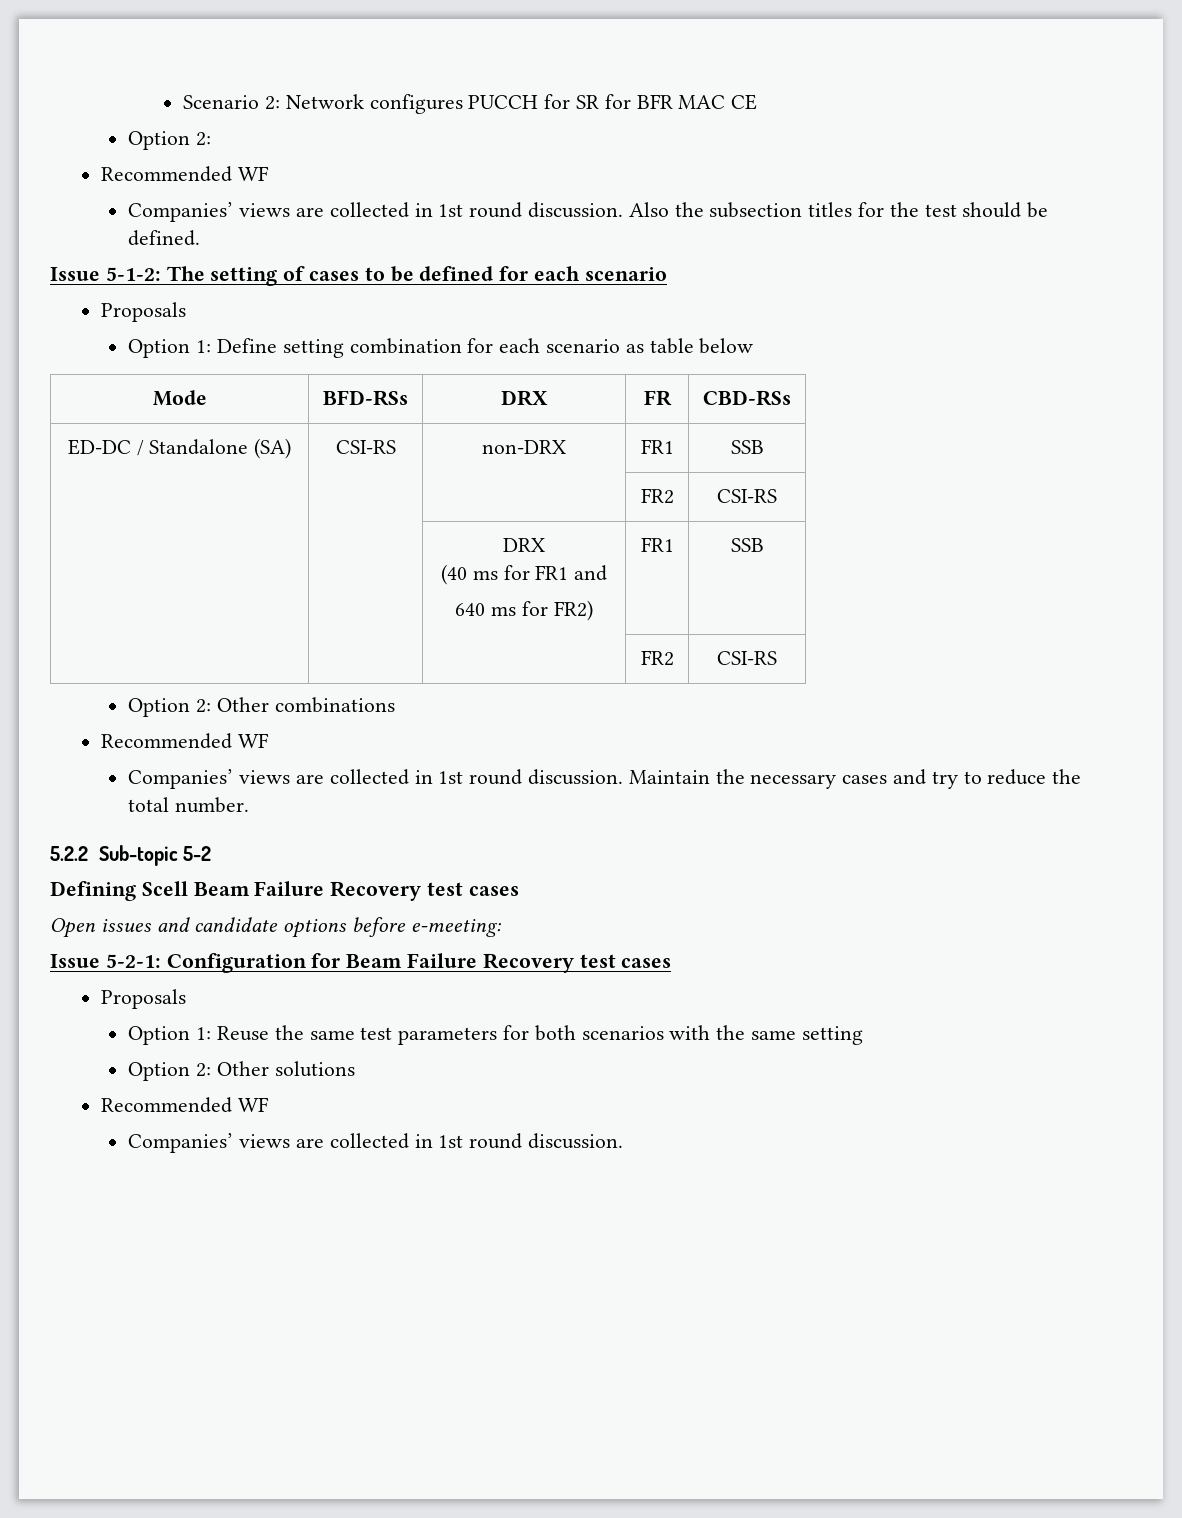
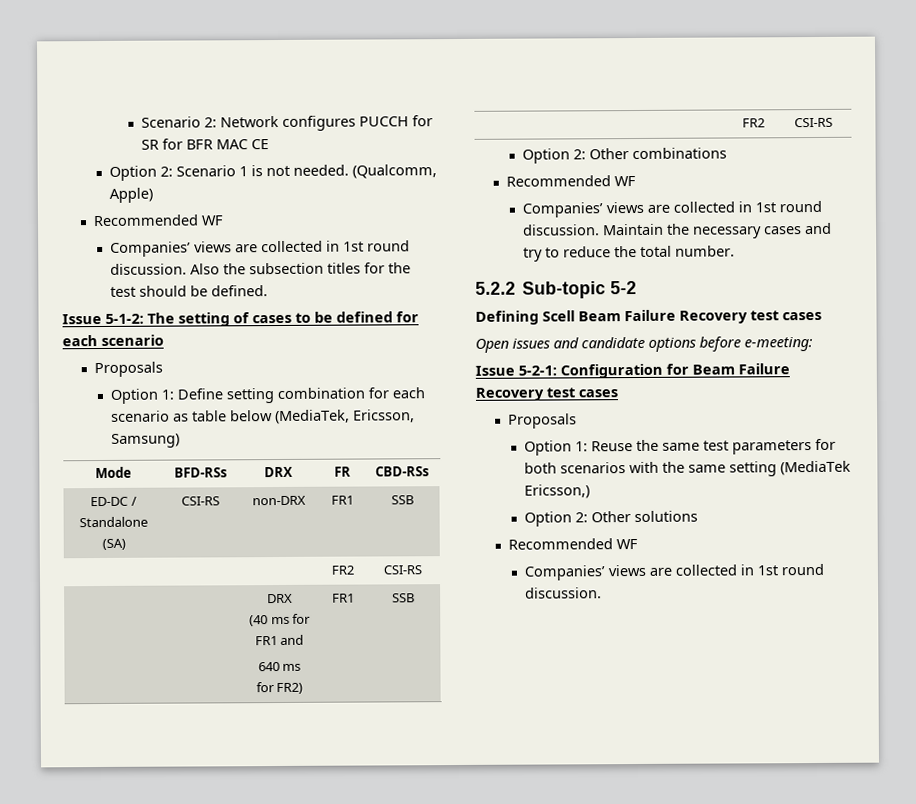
  Scenario 2: Network configures PUCCH for SR for BFR MAC CE
- Option 2:
+ Option 2: Scenario 1 is not needed. (Qualcomm, Apple)
- Option 1: Define setting combination for each scenario as table below
+ Option 1: Define setting combination for each scenario as table below (MediaTek, Ericsson, Samsung)
- Option 1: Reuse the same test parameters for both scenarios with the same setting
+ Option 1: Reuse the same test parameters for both scenarios with the same setting (MediaTek Ericsson,)

